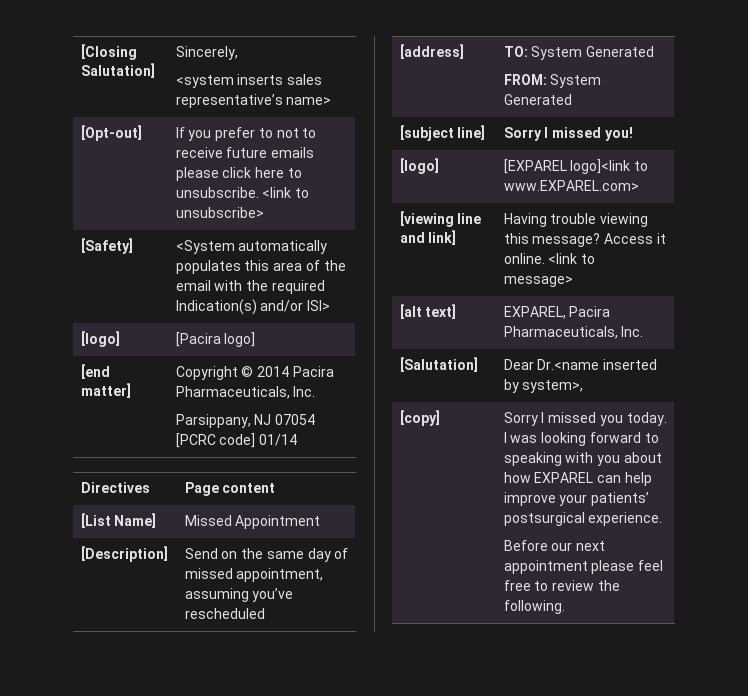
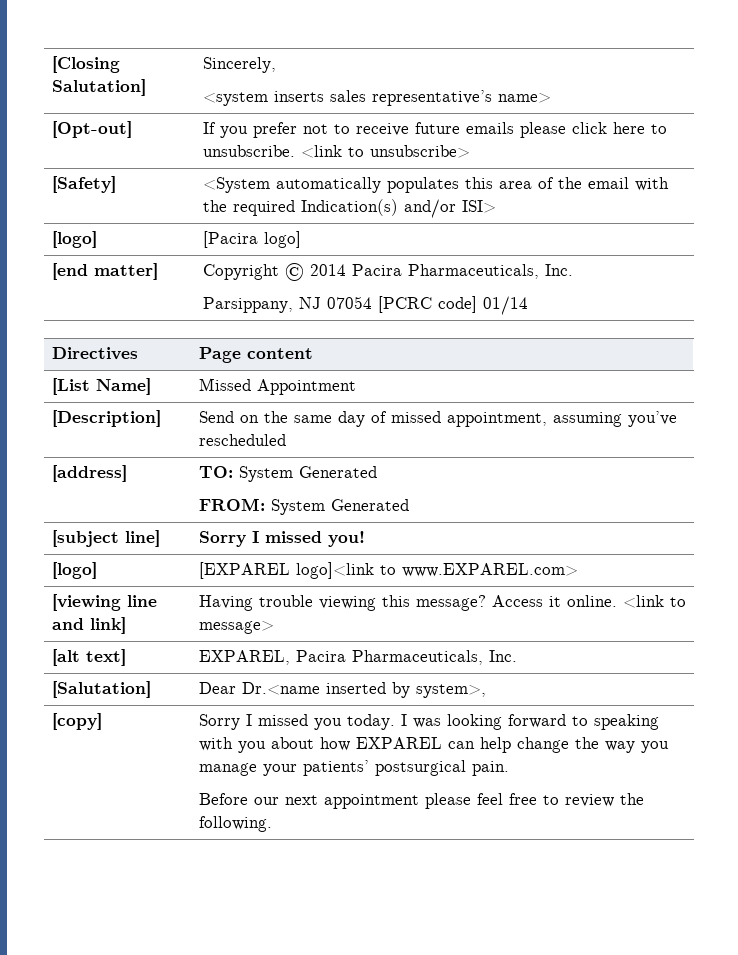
- [Opt-out] | If you prefer to not to receive future emails please click here to unsubscribe. <link to unsubscribe>
+ [Opt-out] | If you prefer not to receive future emails please click here to unsubscribe. <link to unsubscribe>
- [copy] | Sorry I missed you today. I was looking forward to speaking with you about how EXPAREL can help improve your patients’ postsurgical experience.
+ [copy] | Sorry I missed you today. I was looking forward to speaking with you about how EXPAREL can help change the way you manage your patients’ postsurgical pain.

